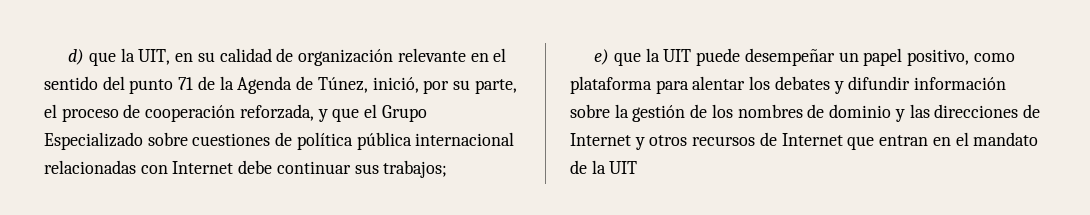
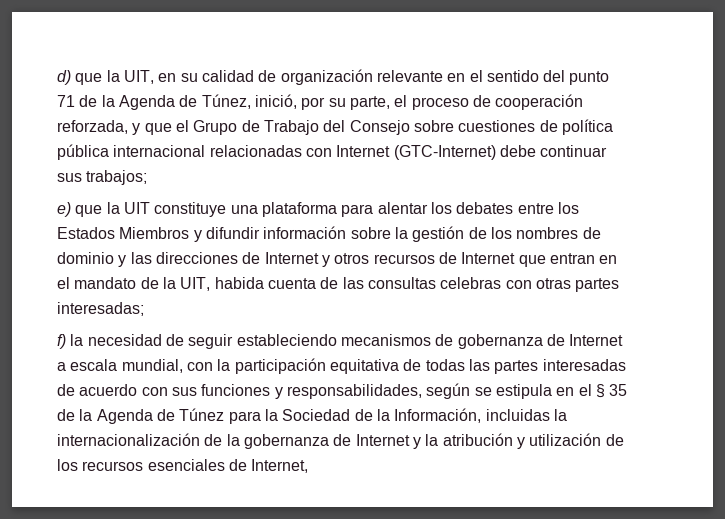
- d) que la UIT, en su calidad de organización relevante en el sentido del punto 71 de la Agenda de Túnez, inició, por su parte, el proceso de cooperación reforzada, y que el Grupo Especializado sobre cuestiones de política pública internacional relacionadas con Internet debe continuar sus trabajos;
+ d) que la UIT, en su calidad de organización relevante en el sentido del punto 71 de la Agenda de Túnez, inició, por su parte, el proceso de cooperación reforzada, y que el Grupo de Trabajo del Consejo sobre cuestiones de política pública internacional relacionadas con Internet (GTC-Internet) debe continuar sus trabajos;
- e) que la UIT puede desempeñar un papel positivo, como plataforma para alentar los debates y difundir información sobre la gestión de los nombres de dominio y las direcciones de Internet y otros recursos de Internet que entran en el mandato de la UIT
+ e) que la UIT constituye una plataforma para alentar los debates entre los Estados Miembros y difundir información sobre la gestión de los nombres de dominio y las direcciones de Internet y otros recursos de Internet que entran en el mandato de la UIT, habida cuenta de las consultas celebras con otras partes interesadas;
+ f) la necesidad de seguir estableciendo mecanismos de gobernanza de Internet a escala mundial, con la participación equitativa de todas las partes interesadas de acuerdo con sus funciones y responsabilidades, según se estipula en el § 35 de la Agenda de Túnez para la Sociedad de la Información, incluidas la internacionalización de la gobernanza de Internet y la atribución y utilización de los recursos esenciales de Internet,

